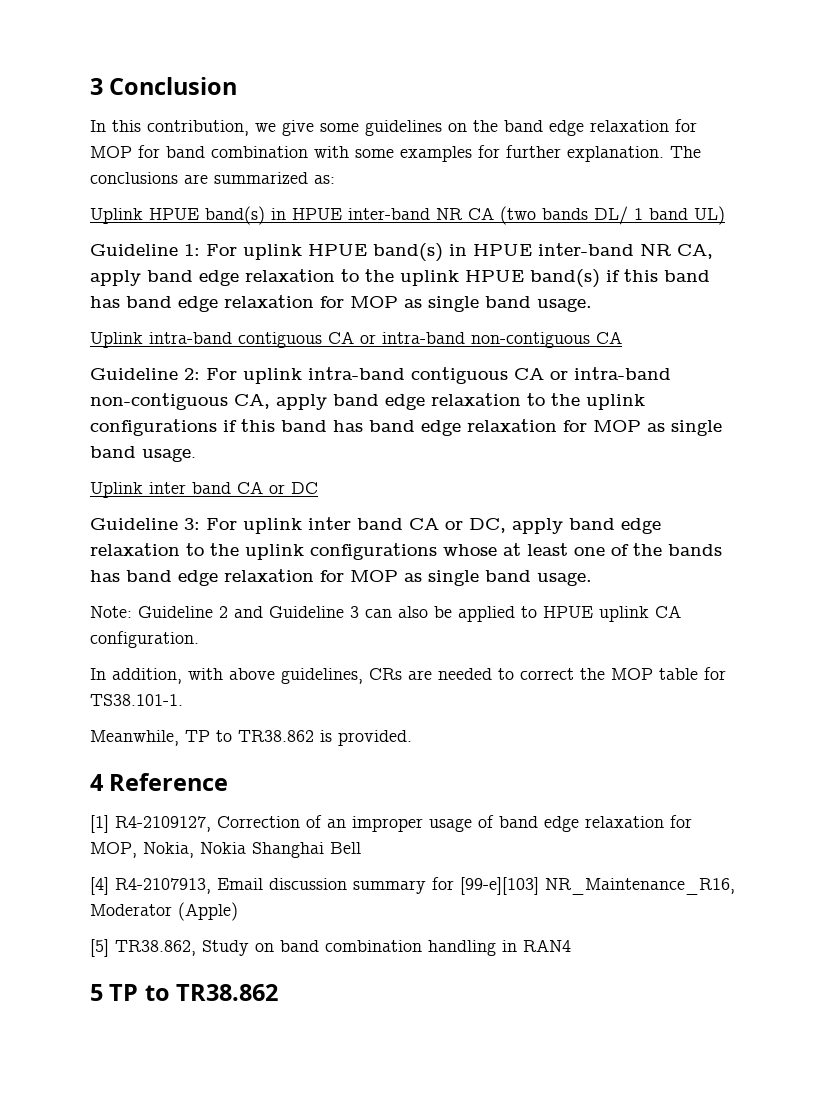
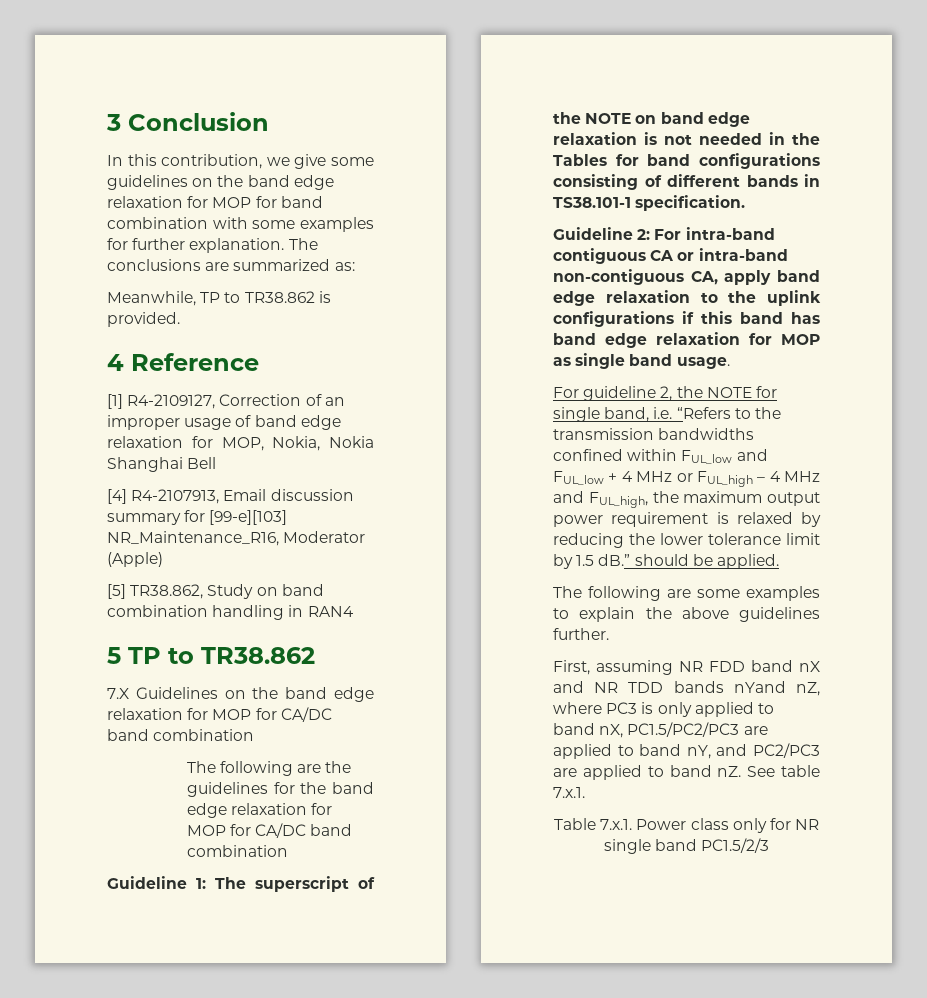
- Uplink HPUE band(s) in HPUE inter-band NR CA (two bands DL/ 1 band UL)
- Guideline 1: For uplink HPUE band(s) in HPUE inter-band NR CA, apply band edge relaxation to the uplink HPUE band(s) if this band has band edge relaxation for MOP as single band usage.
- Uplink intra-band contiguous CA or intra-band non-contiguous CA
- Guideline 2: For uplink intra-band contiguous CA or intra-band non-contiguous CA, apply band edge relaxation to the uplink configurations if this band has band edge relaxation for MOP as single band usage.
- Uplink inter band CA or DC
- Guideline 3: For uplink inter band CA or DC, apply band edge relaxation to the uplink configurations whose at least one of the bands has band edge relaxation for MOP as single band usage.
- Note: Guideline 2 and Guideline 3 can also be applied to HPUE uplink CA configuration.
- In addition, with above guidelines, CRs are needed to correct the MOP table for TS38.101-1.
+ 7.X Guidelines on the band edge relaxation for MOP for CA/DC band combination
+ The following are the guidelines for the band edge relaxation for MOP for CA/DC band combination
+ Guideline 1: The superscript of the NOTE on band edge relaxation is not needed in the Tables for band configurations consisting of different bands in TS38.101-1 specification.
+ Guideline 2: For intra-band contiguous CA or intra-band non-contiguous CA, apply band edge relaxation to the uplink configurations if this band has band edge relaxation for MOP as single band usage.
+ For guideline 2, the NOTE for single band, i.e. “Refers to the transmission bandwidths confined within FUL_low and FUL_low + 4 MHz or FUL_high – 4 MHz and FUL_high, the maximum output power requirement is relaxed by reducing the lower tolerance limit by 1.5 dB.” should be applied.
+ The following are some examples to explain the above guidelines further.
+ First, assuming NR FDD band nX and NR TDD bands nYand nZ, where PC3 is only applied to band nX, PC1.5/PC2/PC3 are applied to band nY, and PC2/PC3 are applied to band nZ. See table 7.x.1.
+ Table 7.x.1. Power class only for NR single band PC1.5/2/3

